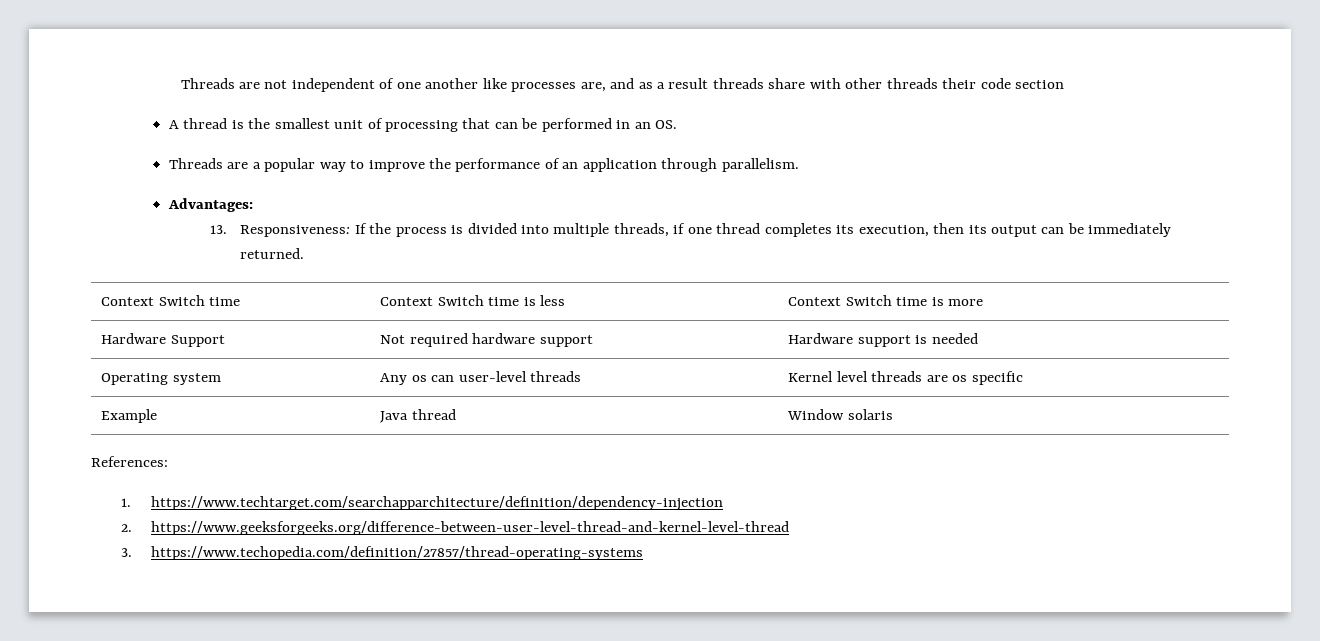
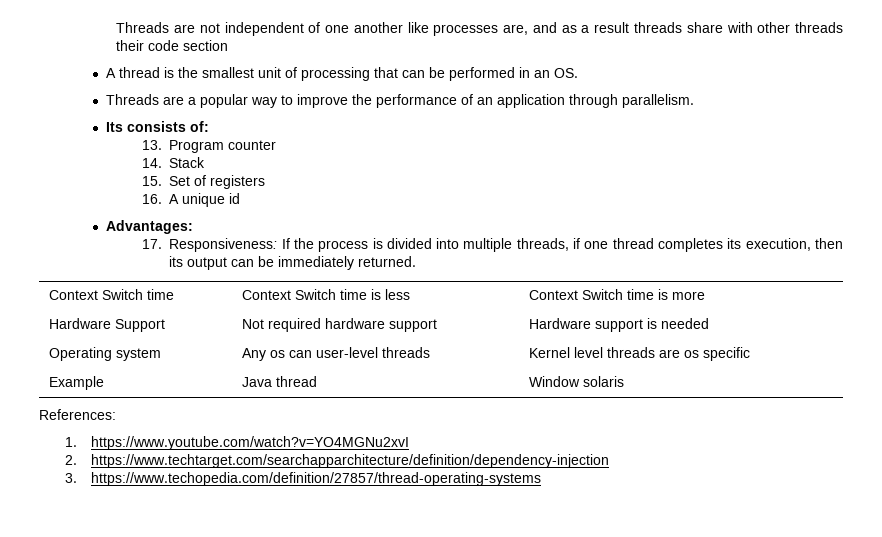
+ Its consists of:
+ 13. Program counter
+ 14. Stack
+ 15. Set of registers
+ 16. A unique id
- 13. Responsiveness: If the process is divided into multiple threads, if one thread completes its execution, then its output can be immediately returned.
+ 17. Responsiveness: If the process is divided into multiple threads, if one thread completes its execution, then its output can be immediately returned.
- 1. https://www.techtarget.com/searchapparchitecture/definition/dependency-injection
+ 1. https://www.youtube.com/watch?v=YO4MGNu2xvI
+ 2. https://www.techtarget.com/searchapparchitecture/definition/dependency-injection
- 2. https://www.geeksforgeeks.org/difference-between-user-level-thread-and-kernel-level-thread

